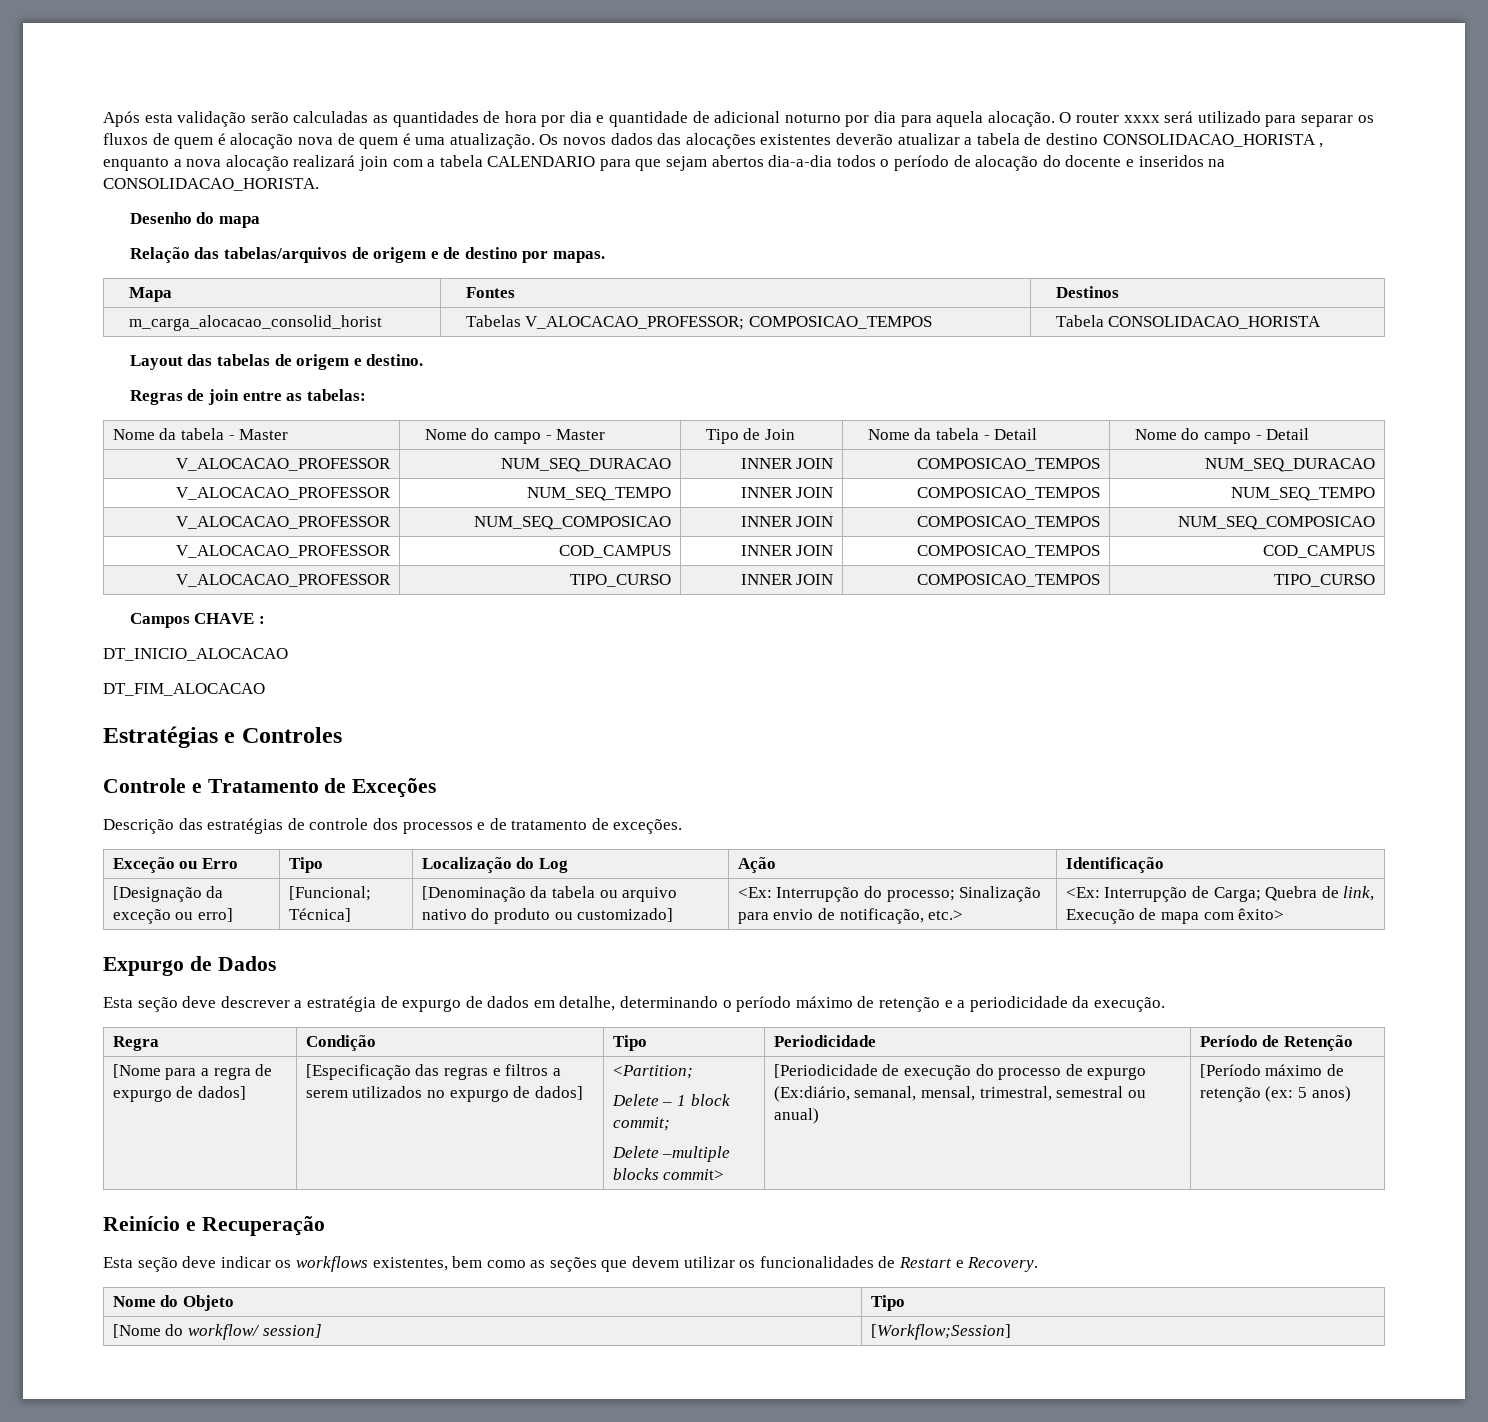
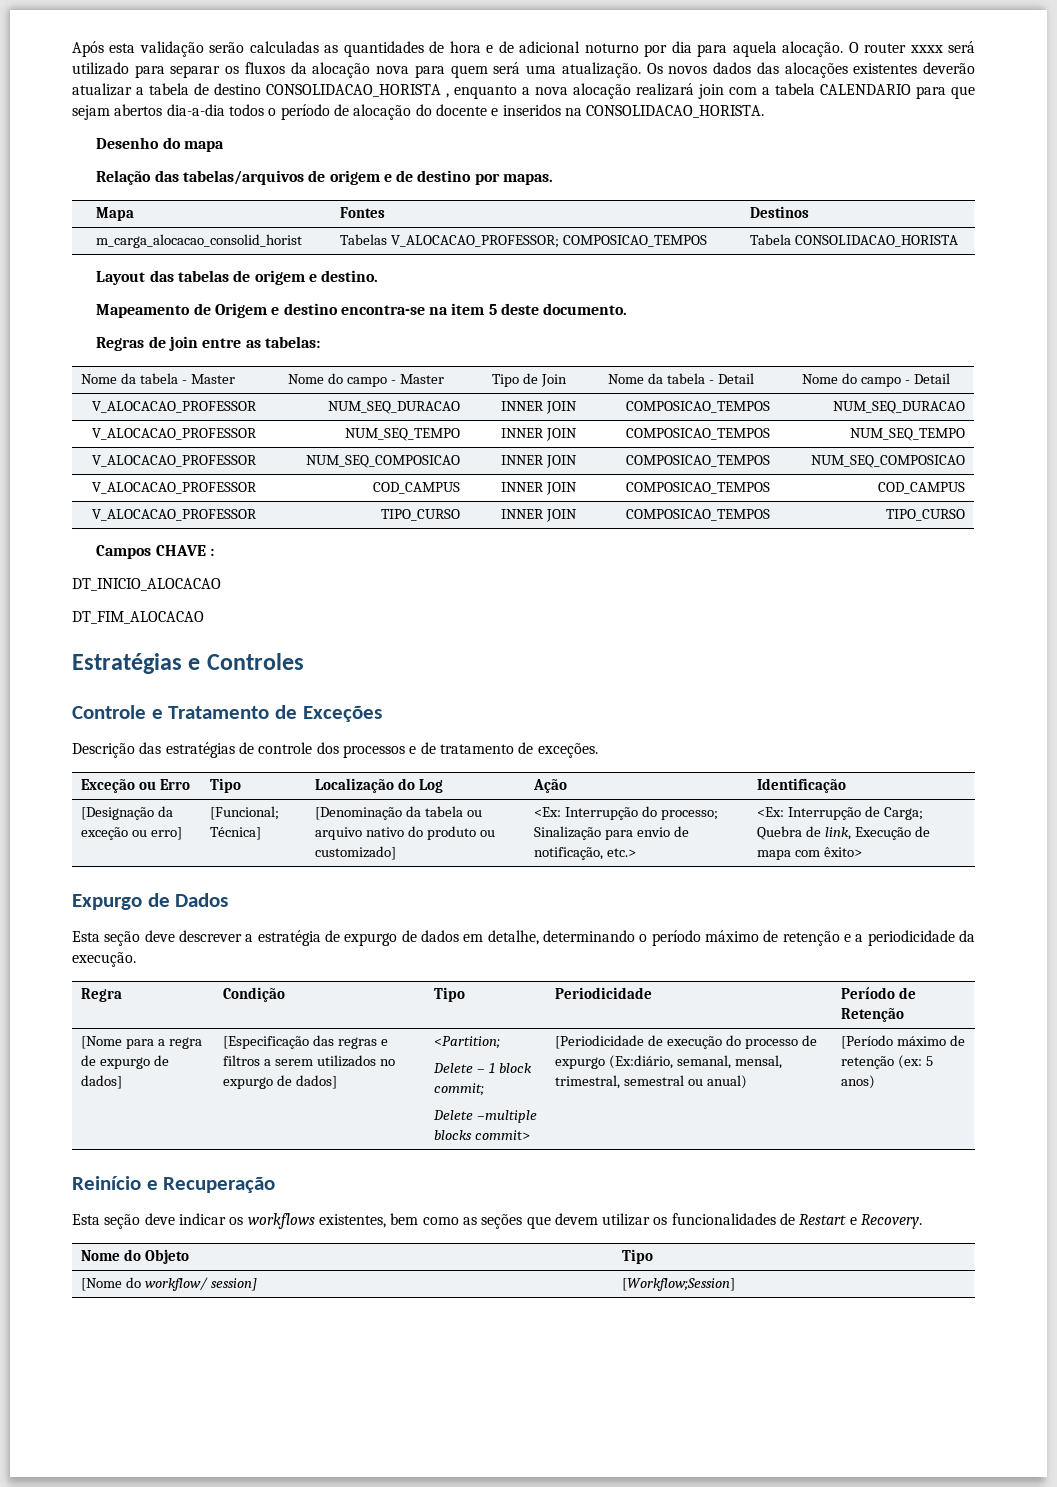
- Após esta validação serão calculadas as quantidades de hora por dia e quantidade de adicional noturno por dia para aquela alocação.
+ Após esta validação serão calculadas as quantidades de hora e de adicional noturno por dia para aquela alocação.
- O router xxxx será utilizado para separar os fluxos de quem é alocação nova de quem é uma atualização.
+ O router xxxx será utilizado para separar os fluxos da alocação nova para quem será uma atualização.
+ Mapeamento de Origem e destino encontra-se na item 5 deste documento.

